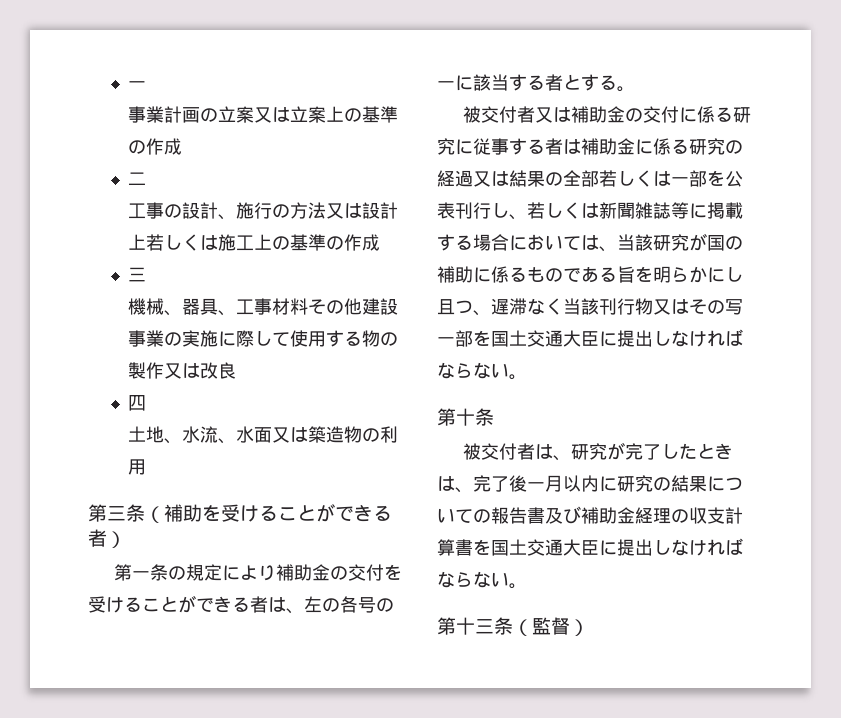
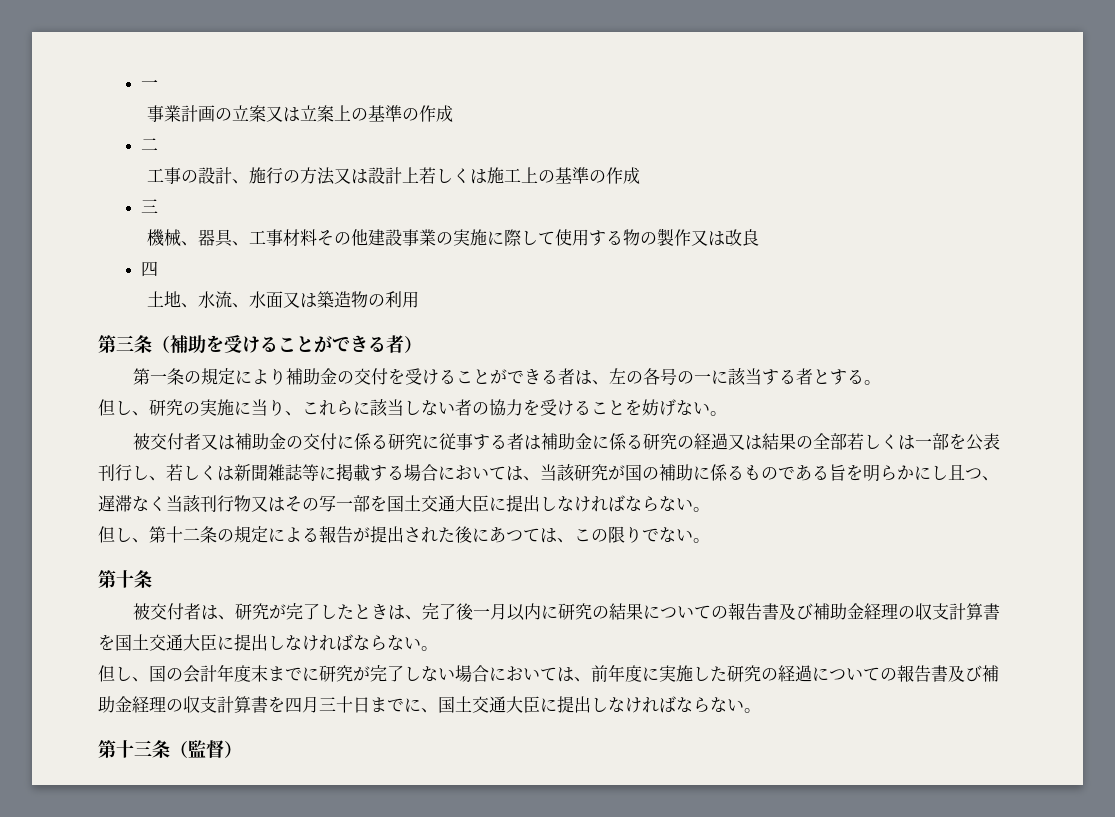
+ 但し、研究の実施に当り、これらに該当しない者の協力を受けることを妨げない。
+ 但し、第十二条の規定による報告が提出された後にあつては、この限りでない。
+ 但し、国の会計年度末までに研究が完了しない場合においては、前年度に実施した研究の経過についての報告書及び補助金経理の収支計算書を四月三十日までに、国土交通大臣に提出しなければならない。

